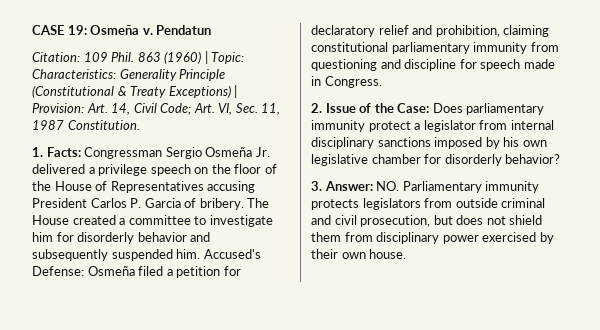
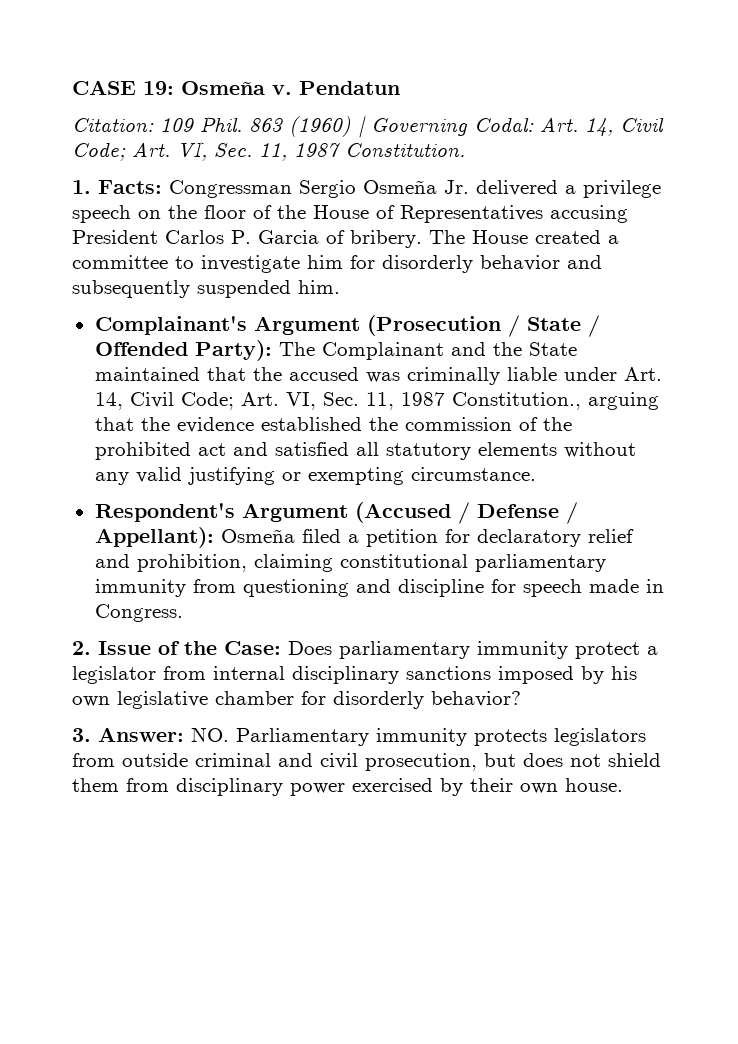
- 863 (1960) | Topic: Characteristics: Generality Principle (Constitutional & Treaty Exceptions) | Provision: Art. 14, Civil Code; Art. VI, Sec. 11, 1987 Constitution.
+ 863 (1960) | Governing Codal: Art. 14, Civil Code; Art. VI, Sec. 11, 1987 Constitution.
- The House created a committee to investigate him for disorderly behavior and subsequently suspended him. Accused's Defense: Osmeña filed a petition for declaratory relief and prohibition, claiming constitutional parliamentary immunity from questioning and discipline for speech made in Congress.
+ The House created a committee to investigate him for disorderly behavior and subsequently suspended him.
+ Complainant's Argument (Prosecution / State / Offended Party): The Complainant and the State maintained that the accused was criminally liable under Art. 14, Civil Code; Art. VI, Sec. 11, 1987 Constitution., arguing that the evidence established the commission of the prohibited act and satisfied all statutory elements without any valid justifying or exempting circumstance.
+ Respondent's Argument (Accused / Defense / Appellant): Osmeña filed a petition for declaratory relief and prohibition, claiming constitutional parliamentary immunity from questioning and discipline for speech made in Congress.

